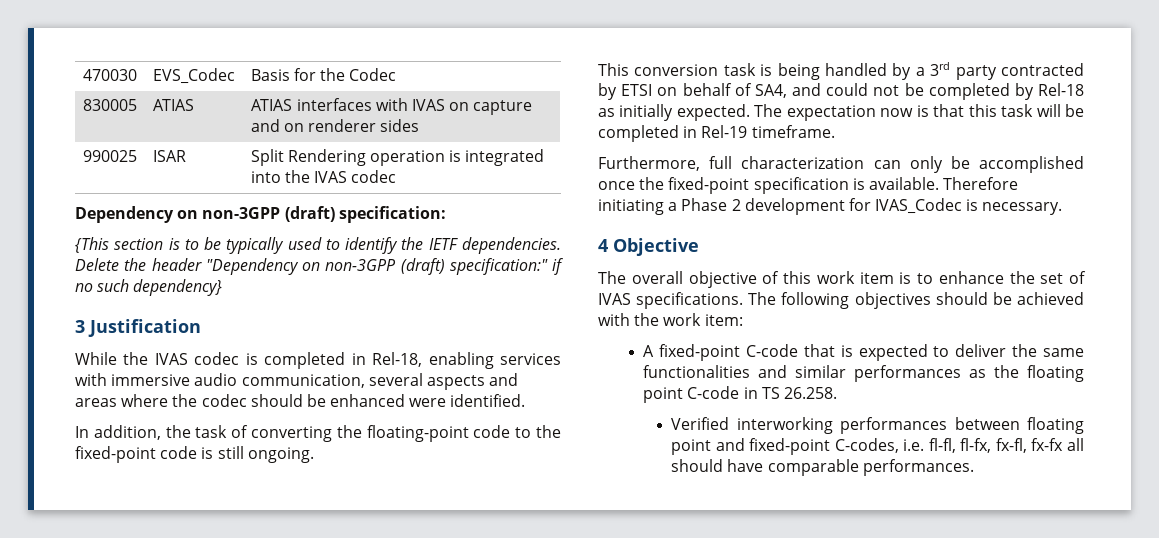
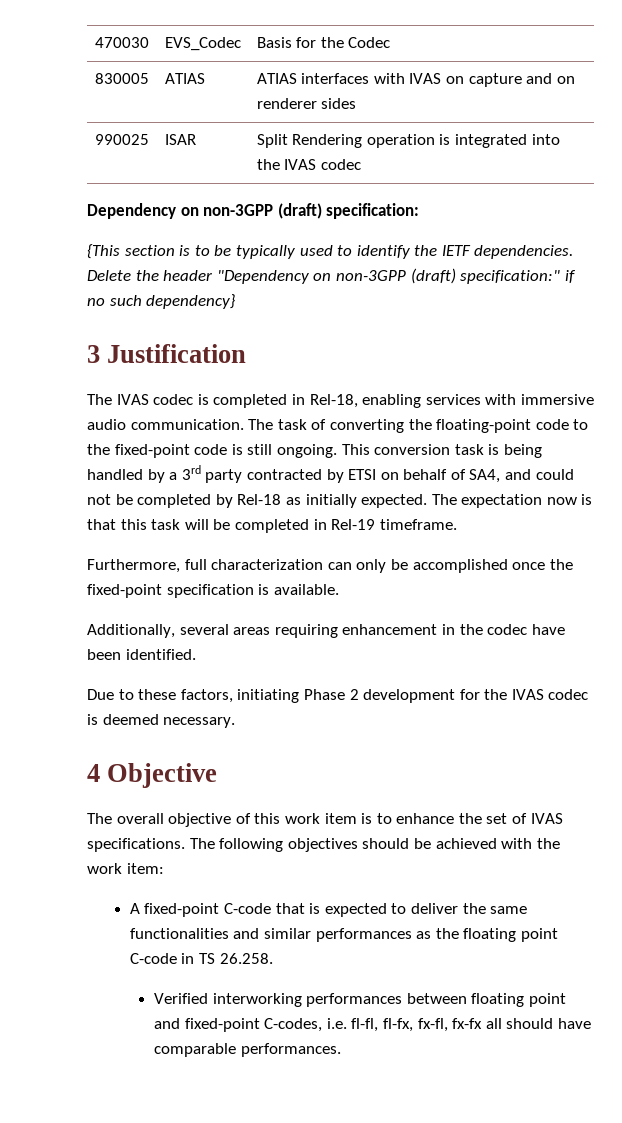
- While the IVAS codec is completed in Rel-18, enabling services with immersive audio communication, several aspects and areas where the codec should be enhanced were identified.
- In addition, the task of converting the floating-point code to the fixed-point code is still ongoing.
- This conversion task is being handled by a 3rd party contracted by ETSI on behalf of SA4, and could not be completed by Rel-18 as initially expected.
+ The IVAS codec is completed in Rel-18, enabling services with immersive audio communication. The task of converting the floating-point code to the fixed-point code is still ongoing. This conversion task is being handled by a 3rd party contracted by ETSI on behalf of SA4, and could not be completed by Rel-18 as initially expected.
- Furthermore, full characterization can only be accomplished once the fixed-point specification is available. Therefore initiating a Phase 2 development for IVAS_Codec is necessary.
+ Furthermore, full characterization can only be accomplished once the fixed-point specification is available.
+ Additionally, several areas requiring enhancement in the codec have been identified.
+ Due to these factors, initiating Phase 2 development for the IVAS codec is deemed necessary.

